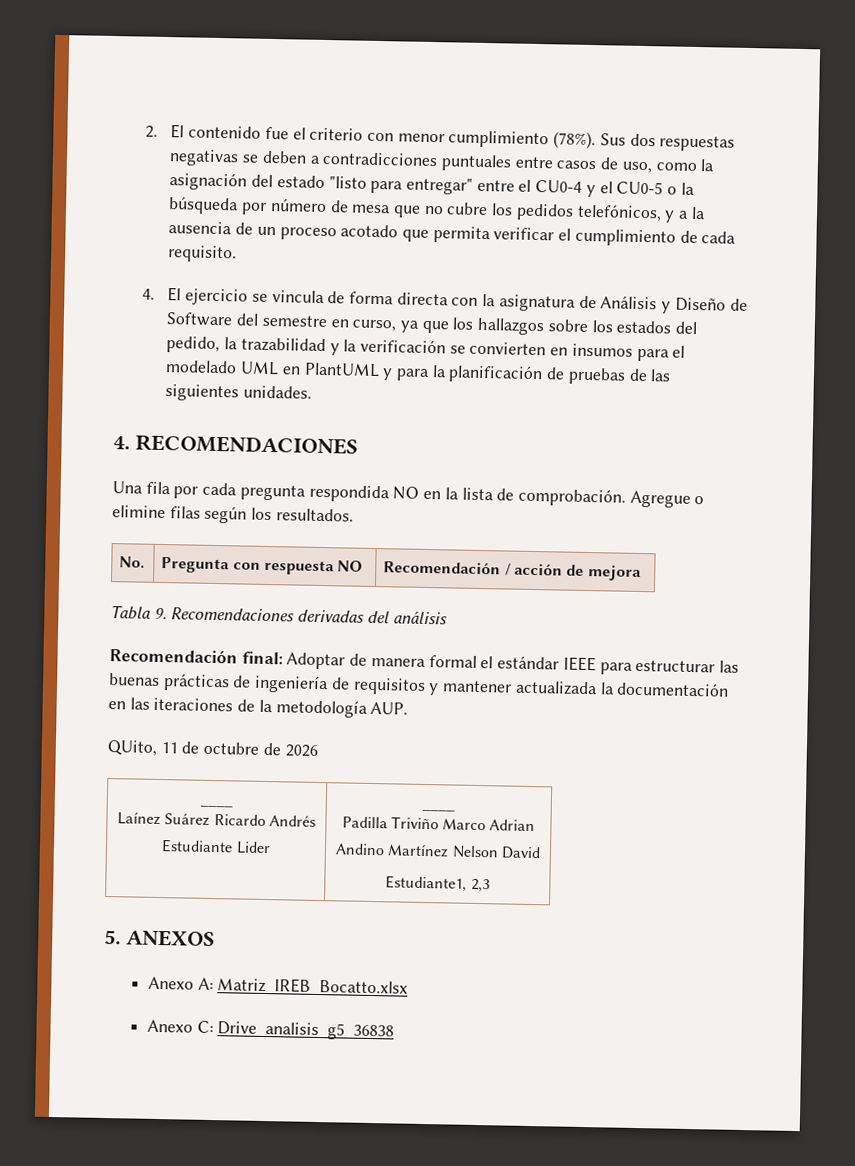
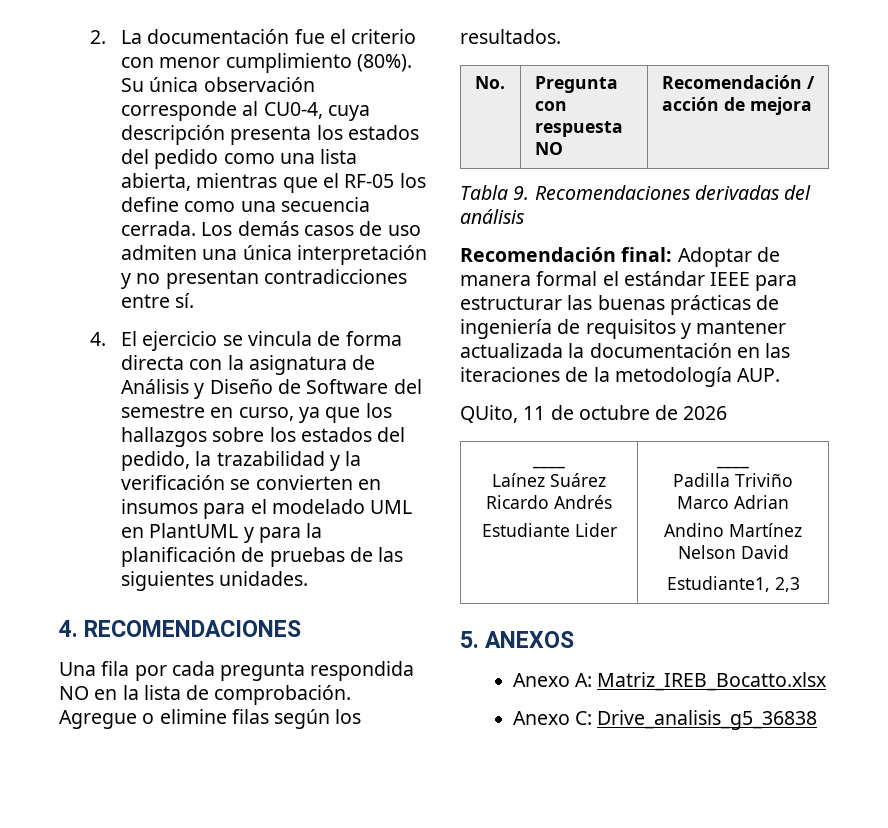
- 2. El contenido fue el criterio con menor cumplimiento (78%). Sus dos respuestas negativas se deben a contradicciones puntuales entre casos de uso, como la asignación del estado "listo para entregar" entre el CU0-4 y el CU0-5 o la búsqueda por número de mesa que no cubre los pedidos telefónicos, y a la ausencia de un proceso acotado que permita verificar el cumplimiento de cada requisito.
+ 2. La documentación fue el criterio con menor cumplimiento (80%). Su única observación corresponde al CU0-4, cuya descripción presenta los estados del pedido como una lista abierta, mientras que el RF-05 los define como una secuencia cerrada. Los demás casos de uso admiten una única interpretación y no presentan contradicciones entre sí.

